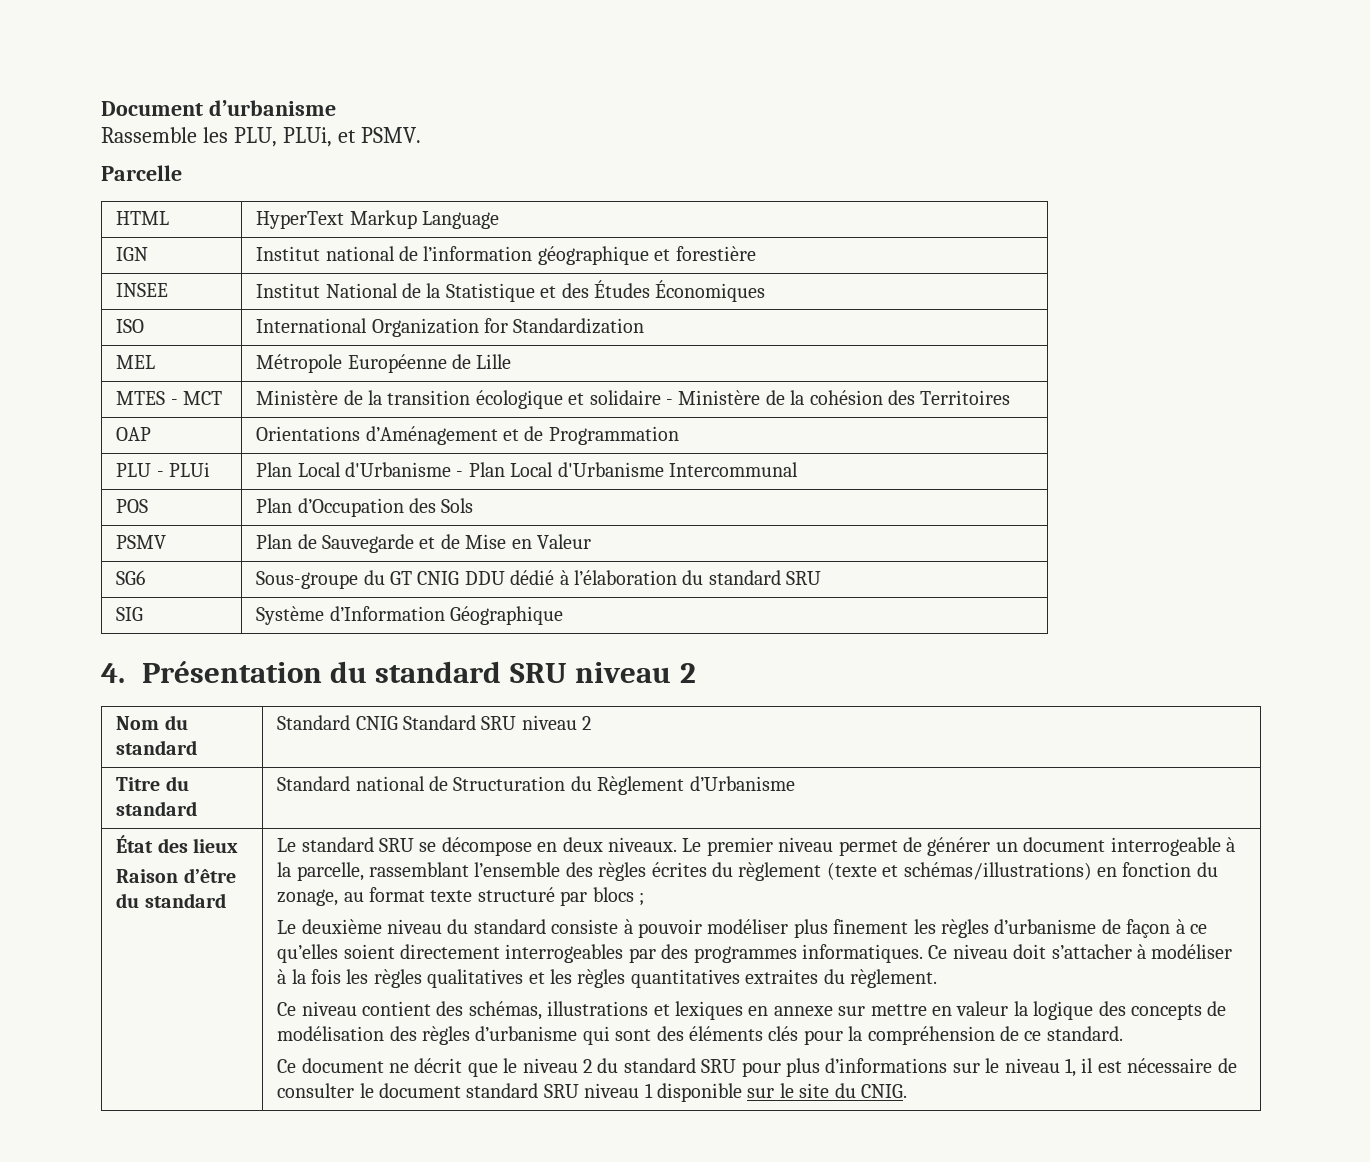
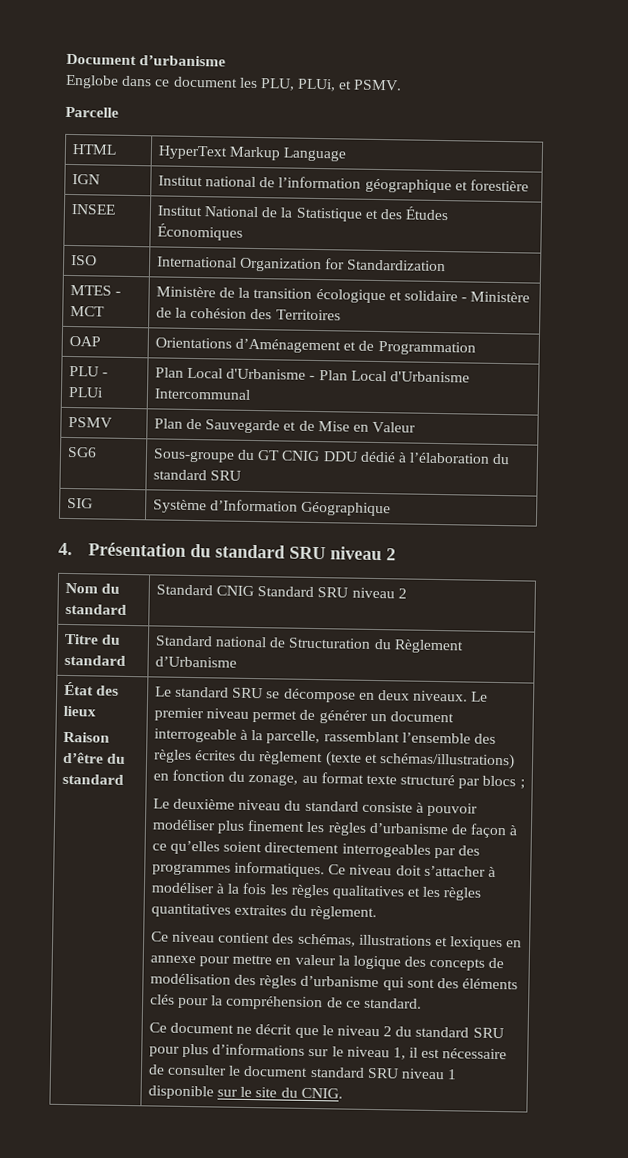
- Rassemble les PLU, PLUi, et PSMV.
+ Englobe dans ce document les PLU, PLUi, et PSMV.
- MEL | Métropole Européenne de Lille
- POS | Plan d’Occupation des Sols
- Ce niveau contient des schémas, illustrations et lexiques en annexe sur mettre en valeur la logique des concepts de modélisation des règles d’urbanisme qui sont des éléments clés pour la compréhension de ce standard.
+ Ce niveau contient des schémas, illustrations et lexiques en annexe pour mettre en valeur la logique des concepts de modélisation des règles d’urbanisme qui sont des éléments clés pour la compréhension de ce standard.

